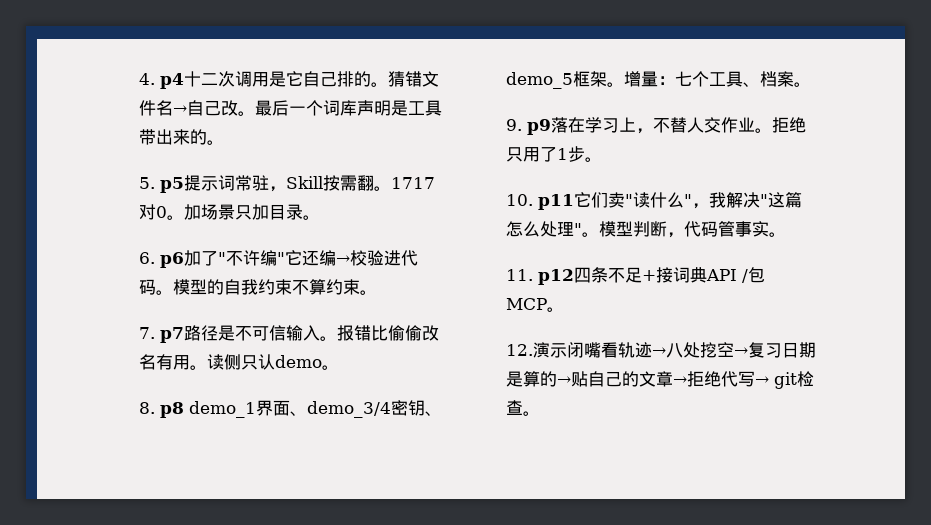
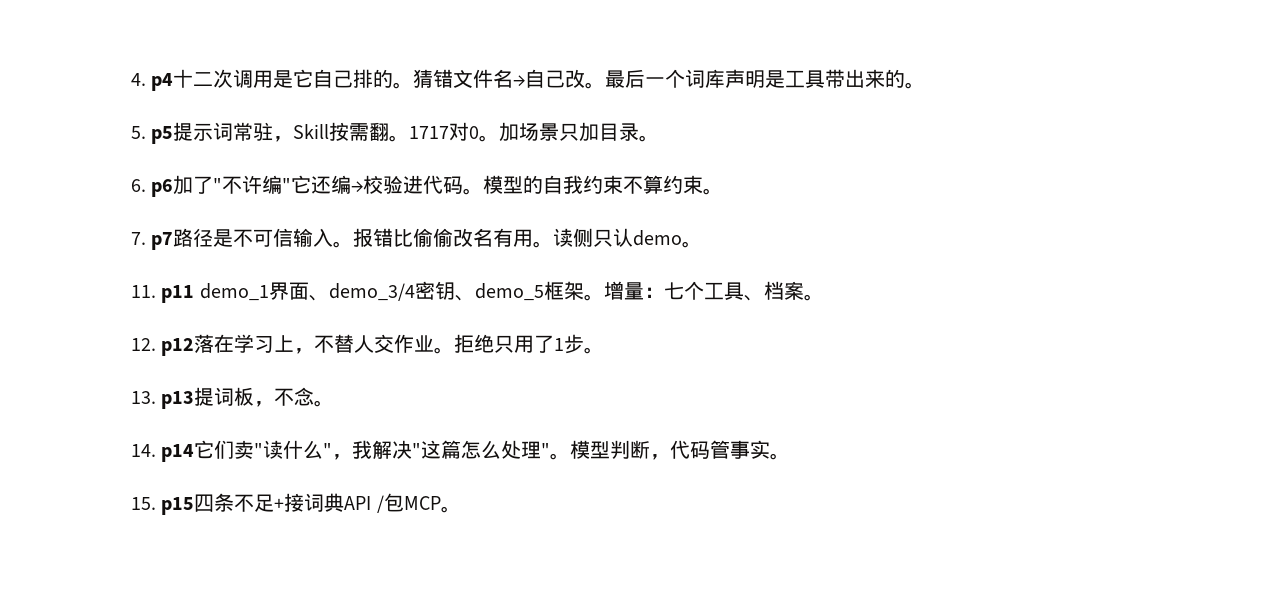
- 8. p8 demo_1界面、demo_3/4密钥、demo_5框架。
+ 11. p11 demo_1界面、demo_3/4密钥、demo_5框架。
- 9. p9落在学习上，不替人交作业。
+ 12. p12落在学习上，不替人交作业。
- 10. p11它们卖"读什么"，我解决"这篇怎么处理"。
+ 13. p13提词板，不念。
+ 14. p14它们卖"读什么"，我解决"这篇怎么处理"。
- 11. p12四条不足+接词典API /包MCP。
+ 15. p15四条不足+接词典API /包MCP。
- 12.演示闭嘴看轨迹→八处挖空→复习日期是算的→贴自己的文章→拒绝代写→ git检查。

